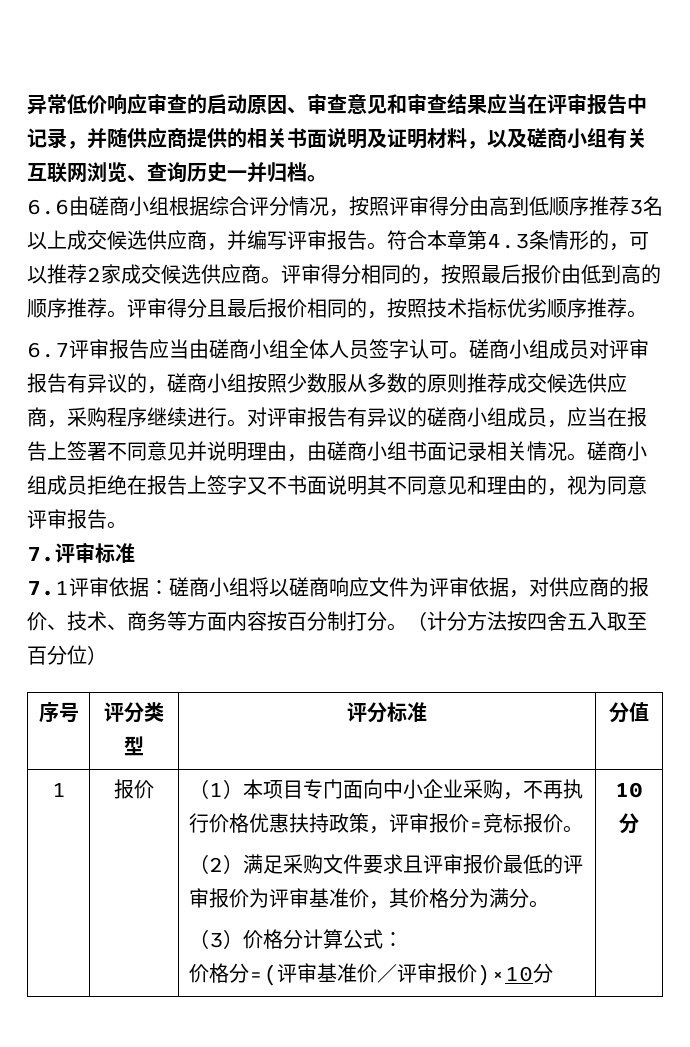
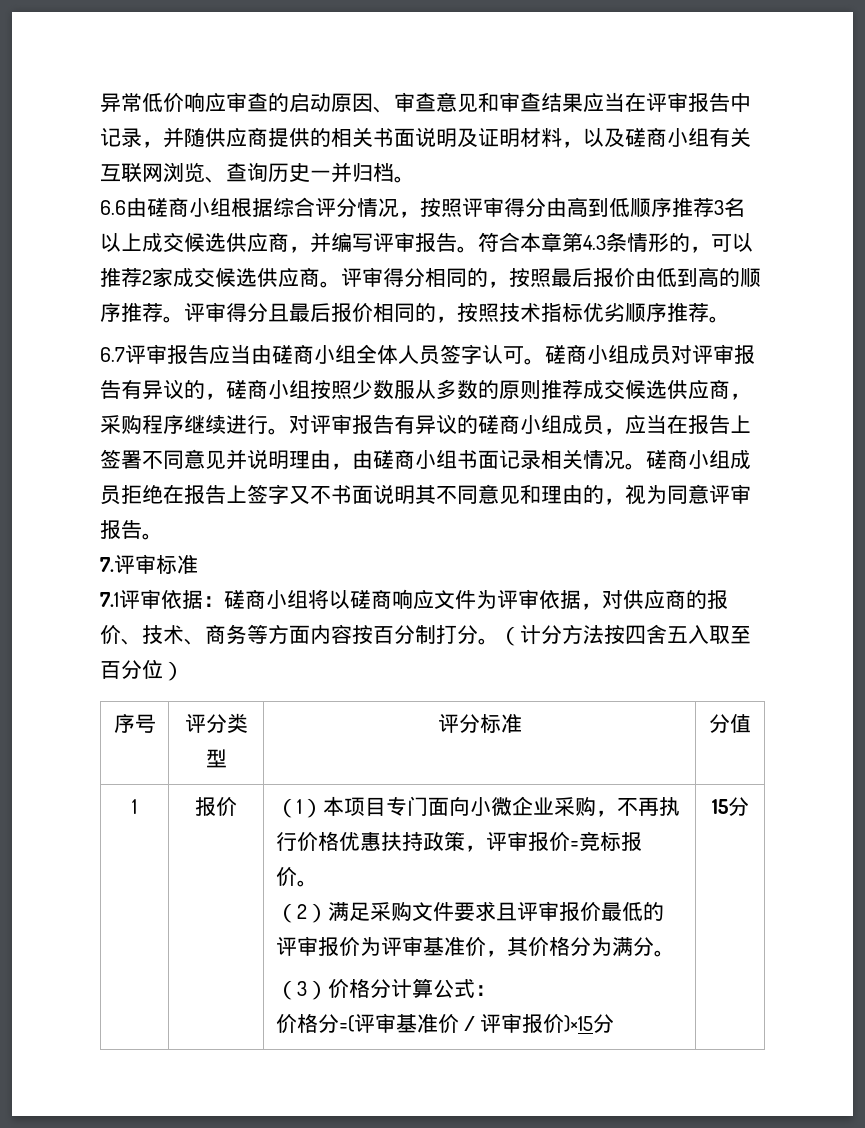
- （1）本项目专门面向中小企业采购，不再执行价格优惠扶持政策，评审报价=竞标报价。
+ （1）本项目专门面向小微企业采购，不再执行价格优惠扶持政策，评审报价=竞标报价。
- 价格分=(评审基准价／评审报价)×10分
+ 价格分=(评审基准价／评审报价)×15分
- 10分
+ 15分

